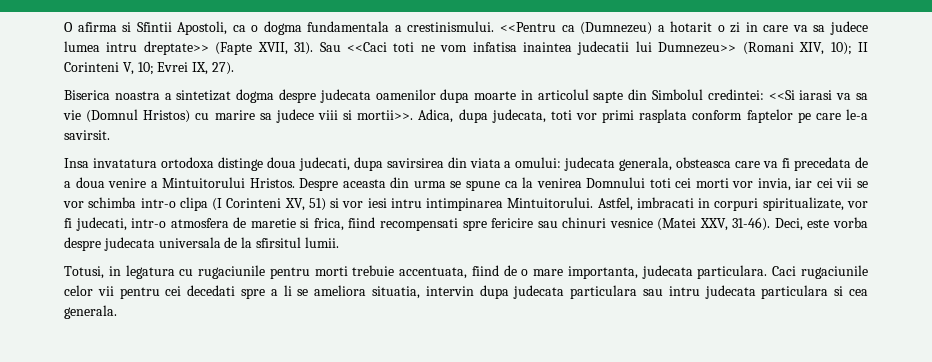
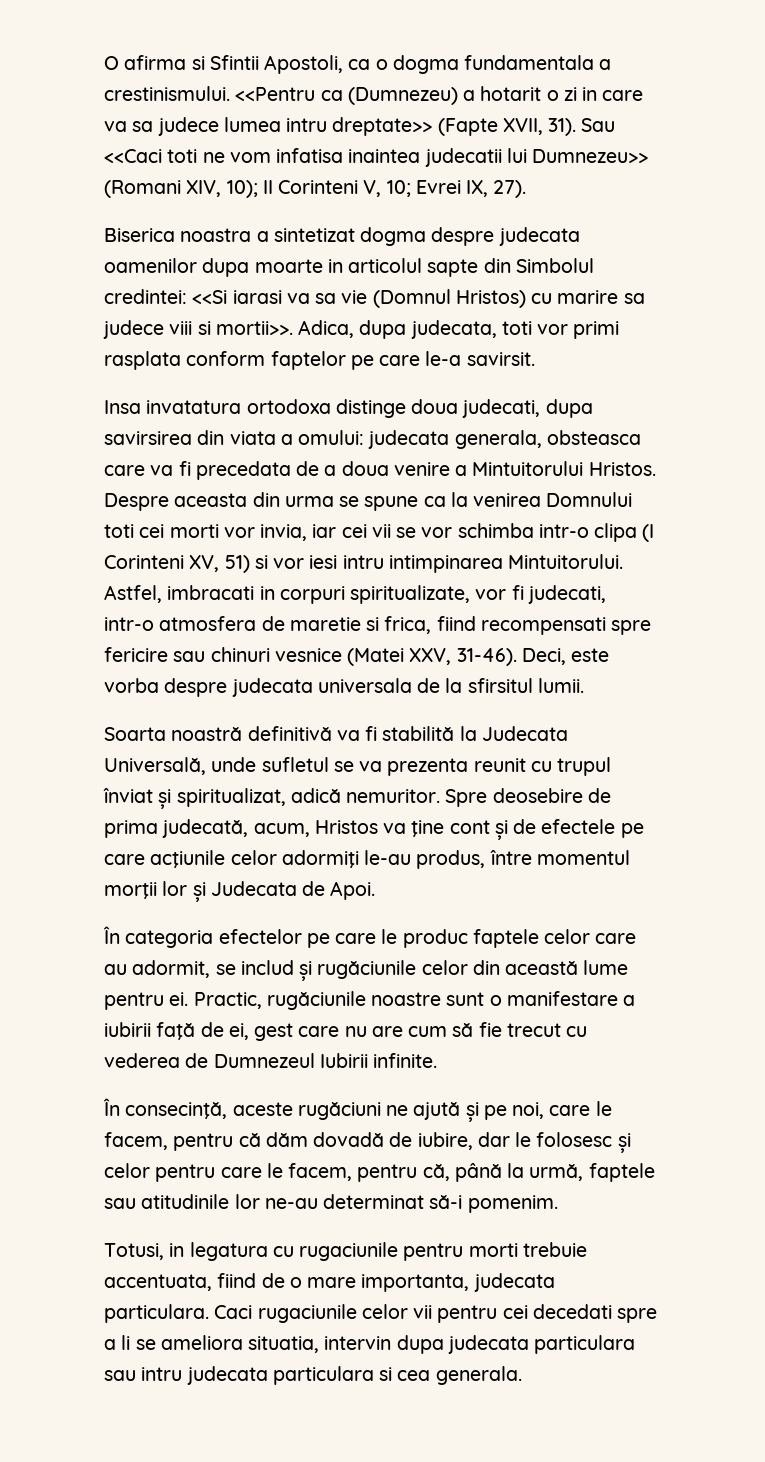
+ Soarta noastră definitivă va fi stabilită la Judecata Universală, unde sufletul se va prezenta reunit cu trupul înviat și spiritualizat, adică nemuritor. Spre deosebire de prima judecată, acum, Hristos va ţine cont și de efectele pe care acţiunile celor adormiţi le-au produs, între momentul morţii lor și Judecata de Apoi.
+ În categoria efectelor pe care le produc faptele celor care au adormit, se includ și rugăciunile celor din această lume pentru ei. Practic, rugăciunile noastre sunt o manifestare a iubirii faţă de ei, gest care nu are cum să fie trecut cu vederea de Dumnezeul Iubirii infinite.
+ În consecinţă, aceste rugăciuni ne ajută și pe noi, care le facem, pentru că dăm dovadă de iubire, dar le folosesc și celor pentru care le facem, pentru că, până la urmă, faptele sau atitudinile lor ne-au determinat să-i pomenim.

